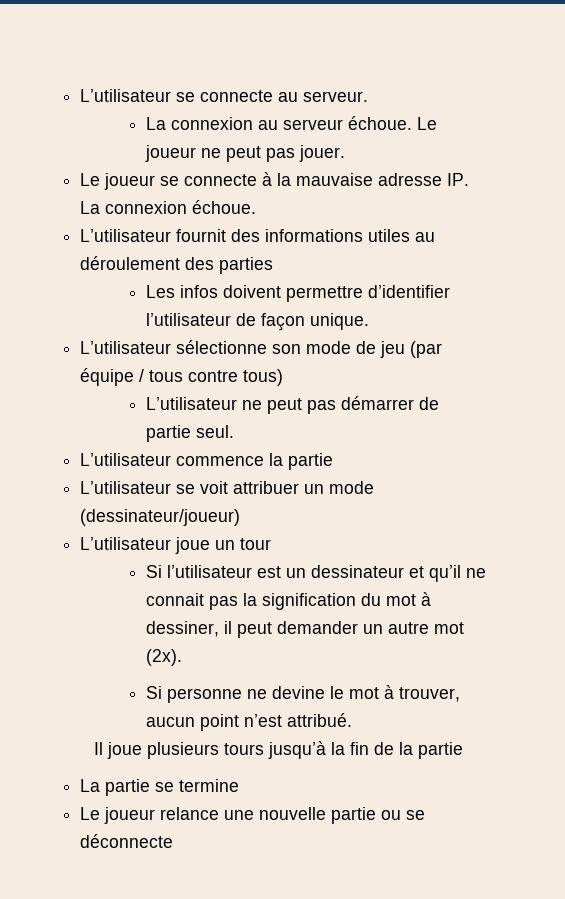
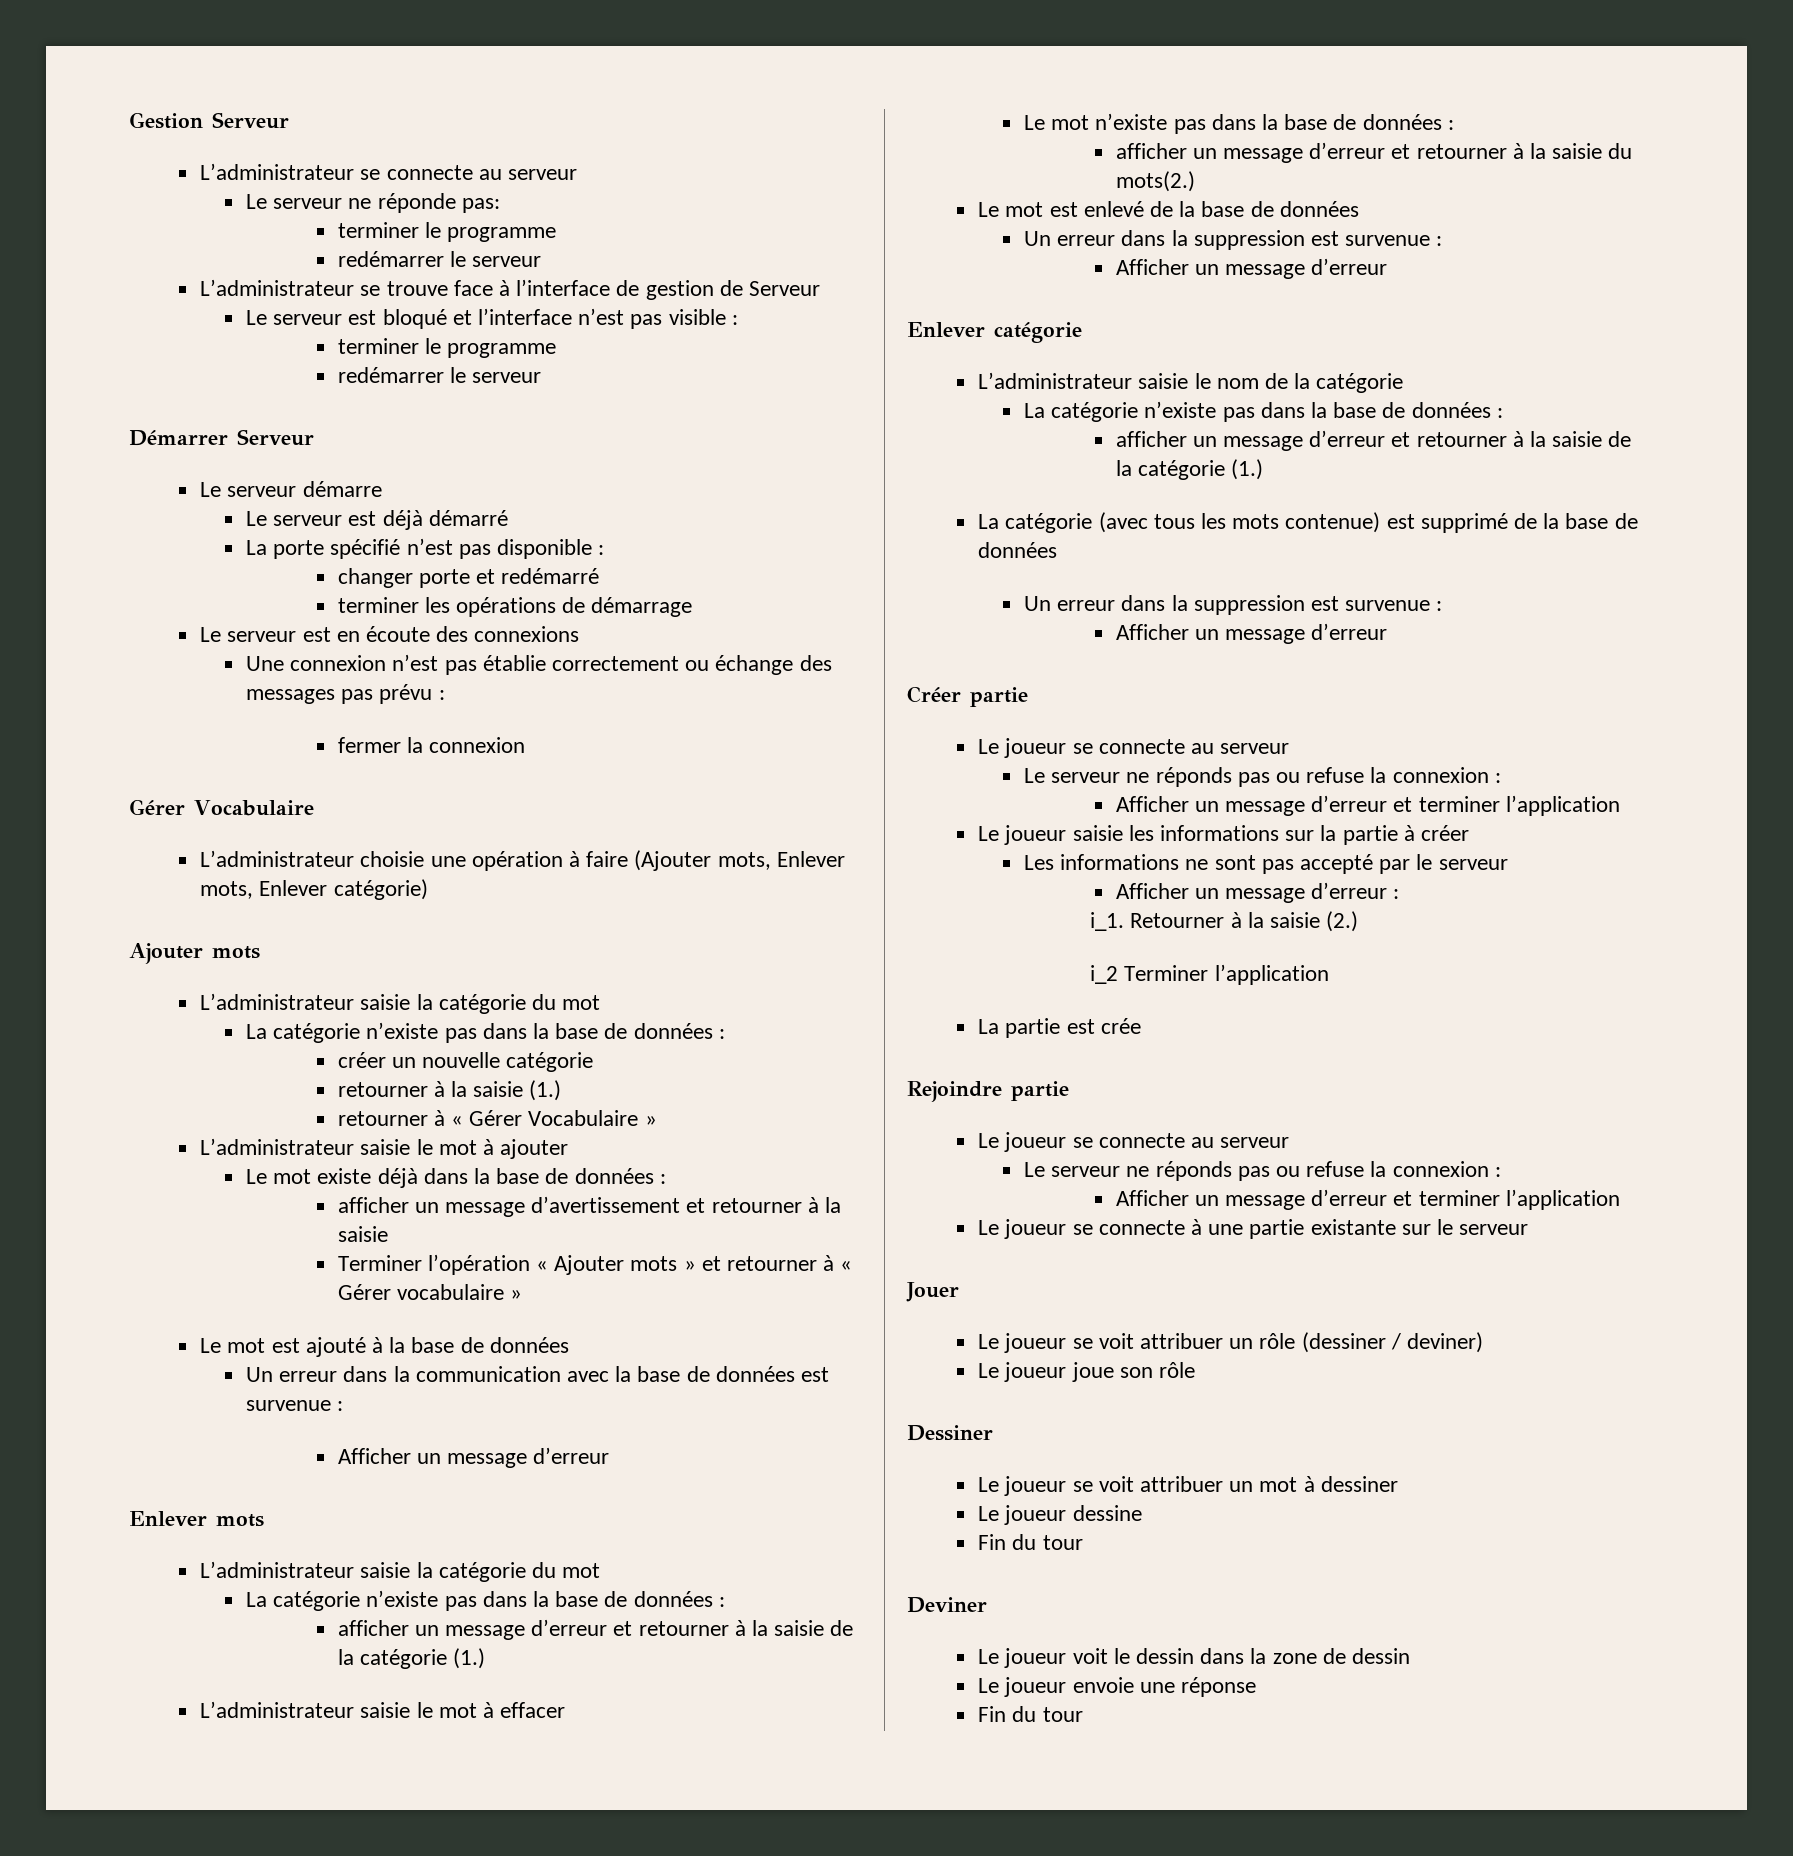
- L’utilisateur se connecte au serveur.
- La connexion au serveur échoue. Le joueur ne peut pas jouer.
+ Gestion Serveur
+ L’administrateur se connecte au serveur
+ Le serveur ne réponde pas:
+ terminer le programme
+ redémarrer le serveur
+ L’administrateur se trouve face à l’interface de gestion de Serveur
+ Le serveur est bloqué et l’interface n’est pas visible :
+ terminer le programme
+ redémarrer le serveur
+ Démarrer Serveur
+ Le serveur démarre
+ Le serveur est déjà démarré
+ La porte spécifié n’est pas disponible :
+ changer porte et redémarré
+ terminer les opérations de démarrage
+ Le serveur est en écoute des connexions
+ Une connexion n’est pas établie correctement ou échange des messages pas prévu :
+ fermer la connexion
+ Gérer Vocabulaire
+ L’administrateur choisie une opération à faire (Ajouter mots, Enlever mots, Enlever catégorie)
+ Ajouter mots
+ L’administrateur saisie la catégorie du mot
+ La catégorie n’existe pas dans la base de données :
+ créer un nouvelle catégorie
+ retourner à la saisie (1.)
+ retourner à « Gérer Vocabulaire »
+ L’administrateur saisie le mot à ajouter
+ Le mot existe déjà dans la base de données :
+ afficher un message d’avertissement et retourner à la saisie
+ Terminer l’opération « Ajouter mots » et retourner à « Gérer vocabulaire »
+ Le mot est ajouté à la base de données
+ Un erreur dans la communication avec la base de données est survenue :
+ Afficher un message d’erreur
+ Enlever mots
+ L’administrateur saisie la catégorie du mot
+ La catégorie n’existe pas dans la base de données :
+ afficher un message d’erreur et retourner à la saisie de la catégorie (1.)
+ L’administrateur saisie le mot à effacer
+ Le mot n’existe pas dans la base de données :
+ afficher un message d’erreur et retourner à la saisie du mots(2.)
+ Le mot est enlevé de la base de données
+ Un erreur dans la suppression est survenue :
+ Afficher un message d’erreur
+ Enlever catégorie
+ L’administrateur saisie le nom de la catégorie
+ La catégorie n’existe pas dans la base de données :
+ afficher un message d’erreur et retourner à la saisie de la catégorie (1.)
+ La catégorie (avec tous les mots contenue) est supprimé de la base de données
+ Un erreur dans la suppression est survenue :
+ Afficher un message d’erreur
+ Créer partie
+ Le joueur se connecte au serveur
+ Le serveur ne réponds pas ou refuse la connexion :
+ Afficher un message d’erreur et terminer l’application
+ Le joueur saisie les informations sur la partie à créer
+ Les informations ne sont pas accepté par le serveur
+ Afficher un message d’erreur :
+ i_1. Retourner à la saisie (2.)
+ i_2 Terminer l’application
+ La partie est crée
+ Rejoindre partie
+ Le joueur se connecte au serveur
+ Le serveur ne réponds pas ou refuse la connexion :
+ Afficher un message d’erreur et terminer l’application
- Le joueur se connecte à la mauvaise adresse IP. La connexion échoue.
- L’utilisateur fournit des informations utiles au déroulement des parties
- Les infos doivent permettre d’identifier l’utilisateur de façon unique.
- L’utilisateur sélectionne son mode de jeu (par équipe / tous contre tous)
- L’utilisateur ne peut pas démarrer de partie seul.
- L’utilisateur commence la partie
- L’utilisateur se voit attribuer un mode (dessinateur/joueur)
- L’utilisateur joue un tour
- Si l’utilisateur est un dessinateur et qu’il ne connait pas la signification du mot à dessiner, il peut demander un autre mot (2x).
- Si personne ne devine le mot à trouver, aucun point n’est attribué.
- Il joue plusieurs tours jusqu’à la fin de la partie
- La partie se termine
- Le joueur relance une nouvelle partie ou se déconnecte
+ Le joueur se connecte à une partie existante sur le serveur
+ Jouer
+ Le joueur se voit attribuer un rôle (dessiner / deviner)
+ Le joueur joue son rôle
+ Dessiner
+ Le joueur se voit attribuer un mot à dessiner
+ Le joueur dessine
+ Fin du tour
+ Deviner
+ Le joueur voit le dessin dans la zone de dessin
+ Le joueur envoie une réponse
+ Fin du tour

